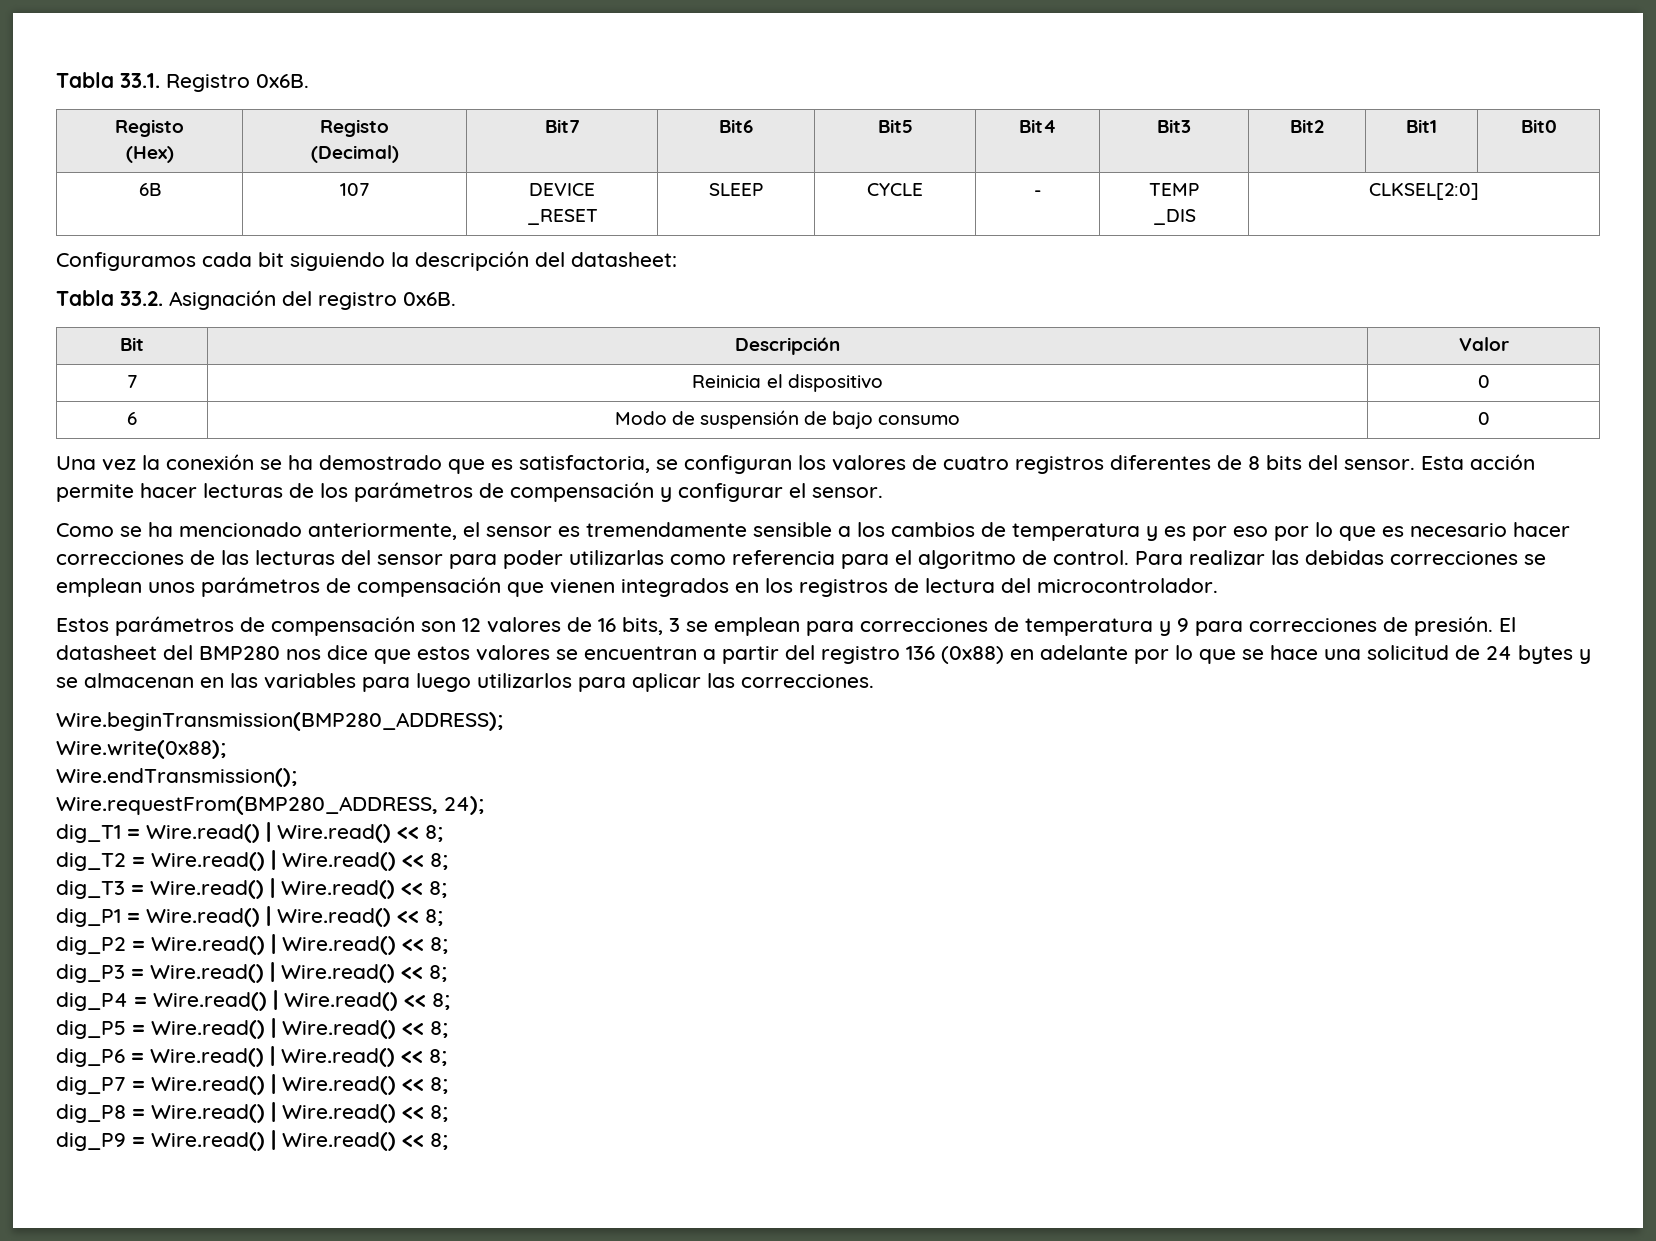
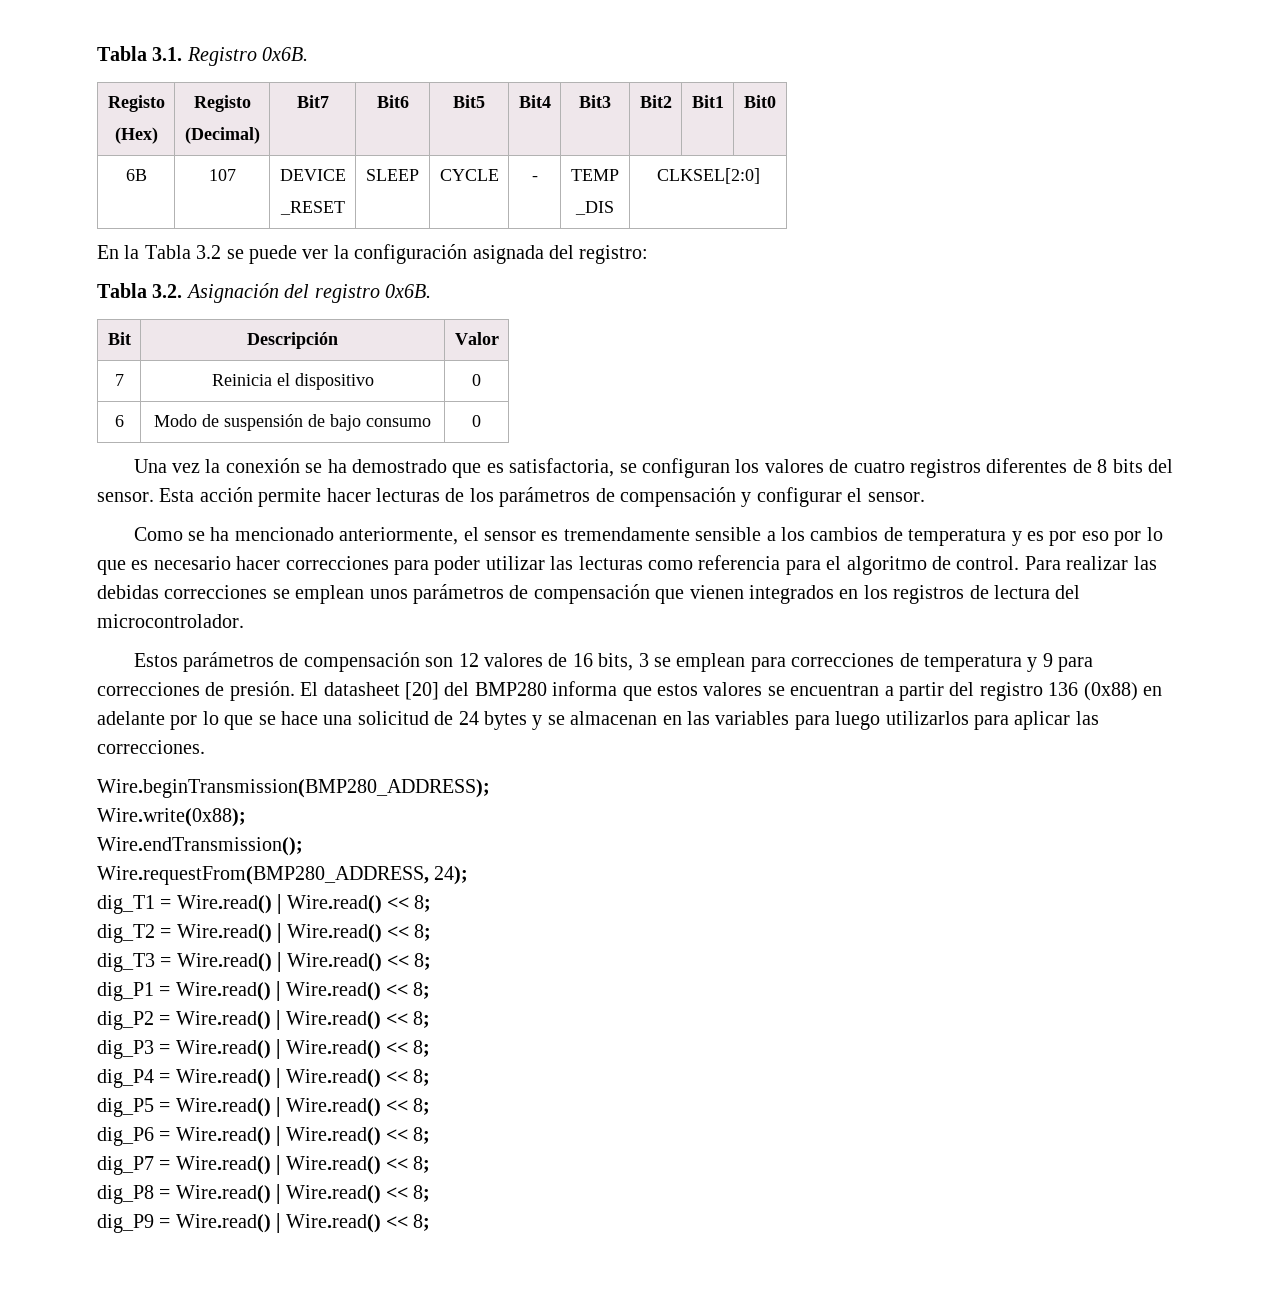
- Tabla 33.1. Registro 0x6B.
+ Tabla 3.1. Registro 0x6B.
- Configuramos cada bit siguiendo la descripción del datasheet:
- Tabla 33.2. Asignación del registro 0x6B.
+ En la Tabla 3.2 se puede ver la configuración asignada del registro:
+ Tabla 3.2. Asignación del registro 0x6B.
- Como se ha mencionado anteriormente, el sensor es tremendamente sensible a los cambios de temperatura y es por eso por lo que es necesario hacer correcciones de las lecturas del sensor para poder utilizarlas como referencia para el algoritmo de control.
+ Como se ha mencionado anteriormente, el sensor es tremendamente sensible a los cambios de temperatura y es por eso por lo que es necesario hacer correcciones para poder utilizar las lecturas como referencia para el algoritmo de control.
- El datasheet del BMP280 nos dice que estos valores se encuentran a partir del registro 136 (0x88) en adelante por lo que se hace una solicitud de 24 bytes y se almacenan en las variables para luego utilizarlos para aplicar las correcciones.
+ El datasheet [20] del BMP280 informa que estos valores se encuentran a partir del registro 136 (0x88) en adelante por lo que se hace una solicitud de 24 bytes y se almacenan en las variables para luego utilizarlos para aplicar las correcciones.

